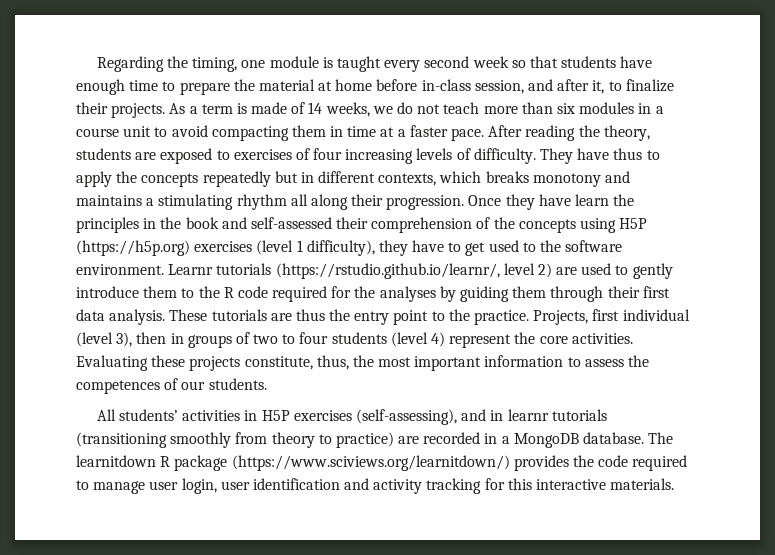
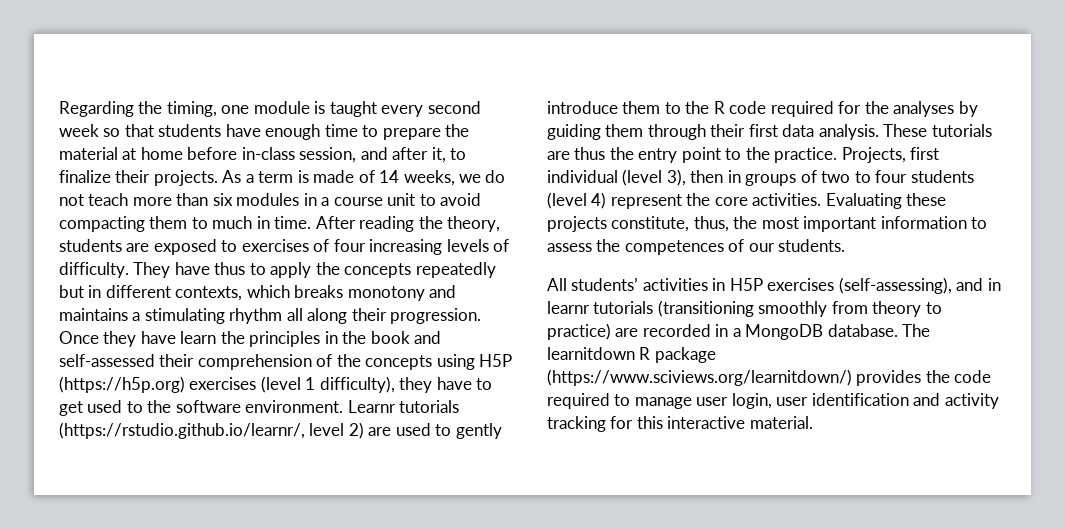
- As a term is made of 14 weeks, we do not teach more than six modules in a course unit to avoid compacting them in time at a faster pace.
+ As a term is made of 14 weeks, we do not teach more than six modules in a course unit to avoid compacting them to much in time.
- The learnitdown R package (https://www.sciviews.org/learnitdown/) provides the code required to manage user login, user identification and activity tracking for this interactive materials.
+ The learnitdown R package (https://www.sciviews.org/learnitdown/) provides the code required to manage user login, user identification and activity tracking for this interactive material.

